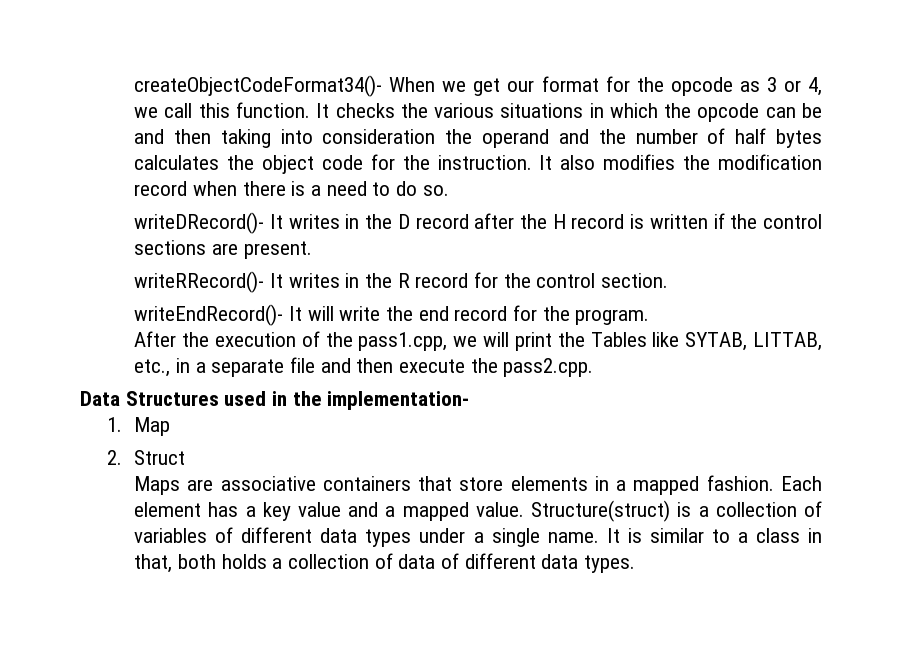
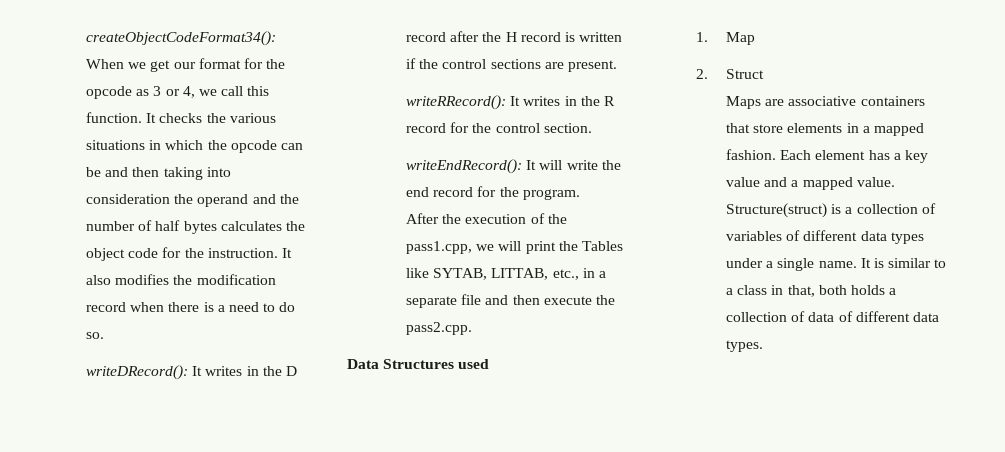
- createObjectCodeFormat34()- When we get our format for the opcode as 3 or 4, we call this function.
+ createObjectCodeFormat34(): When we get our format for the opcode as 3 or 4, we call this function.
- writeDRecord()- It writes in the D record after the H record is written if the control sections are present.
+ writeDRecord(): It writes in the D record after the H record is written if the control sections are present.
- writeRRecord()- It writes in the R record for the control section.
+ writeRRecord(): It writes in the R record for the control section.
- writeEndRecord()- It will write the end record for the program.
+ writeEndRecord(): It will write the end record for the program.
- Data Structures used in the implementation-
+ Data Structures used

